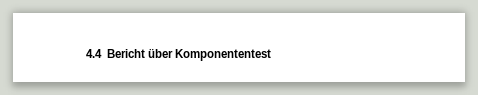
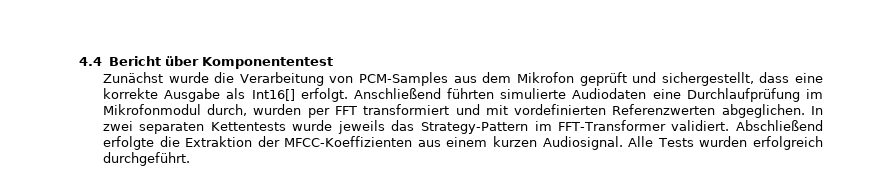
+ Zunächst wurde die Verarbeitung von PCM-Samples aus dem Mikrofon geprüft und sichergestellt, dass eine korrekte Ausgabe als Int16[] erfolgt. Anschließend führten simulierte Audiodaten eine Durchlaufprüfung im Mikrofonmodul durch, wurden per FFT transformiert und mit vordefinierten Referenzwerten abgeglichen. In zwei separaten Kettentests wurde jeweils das Strategy-Pattern im FFT-Transformer validiert. Abschließend erfolgte die Extraktion der MFCC-Koeffizienten aus einem kurzen Audiosignal. Alle Tests wurden erfolgreich durchgeführt.

